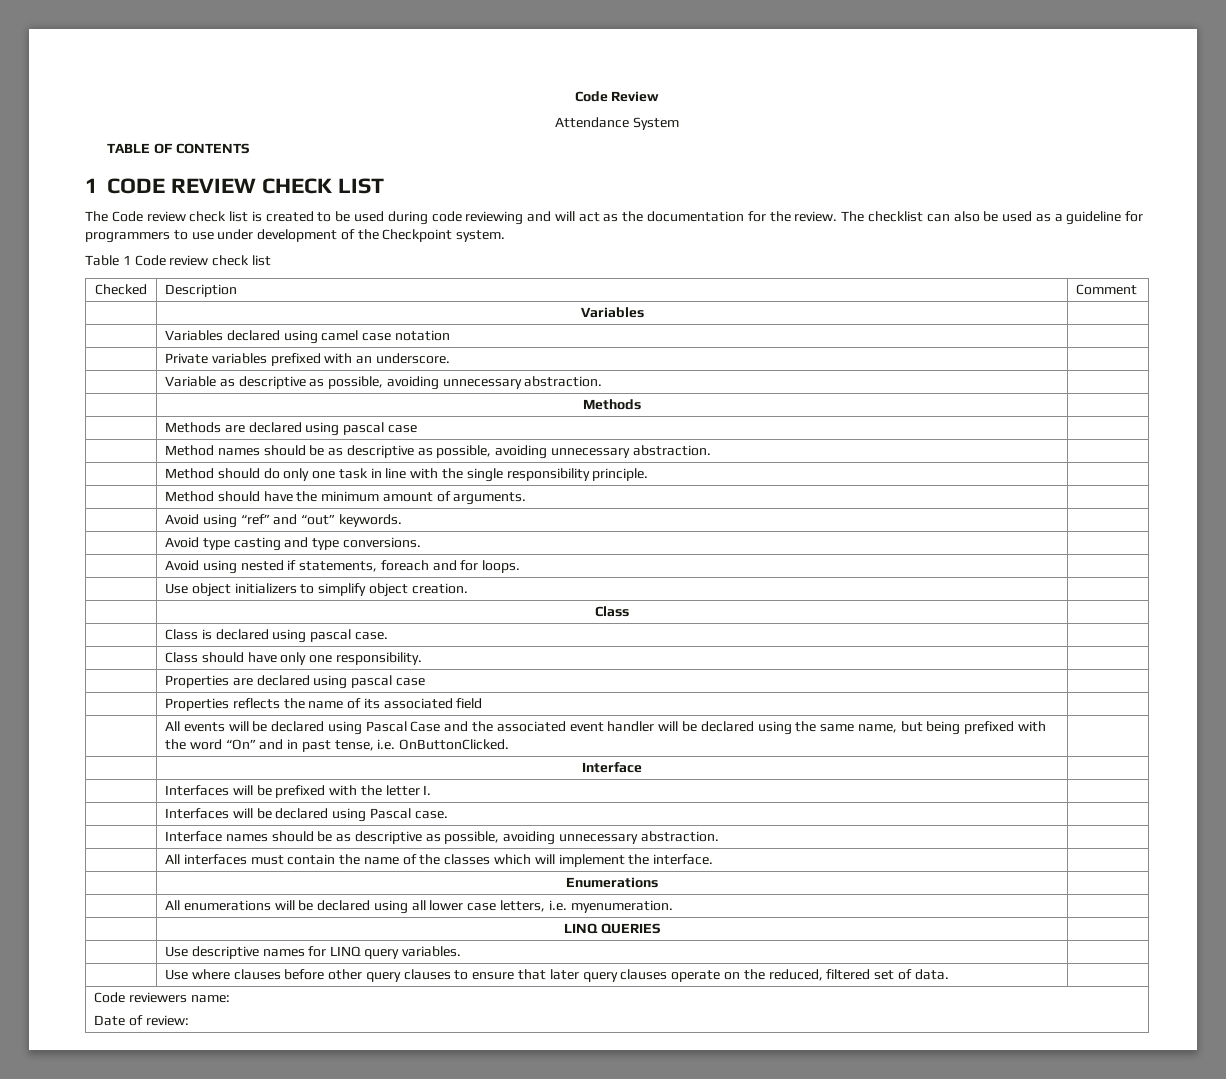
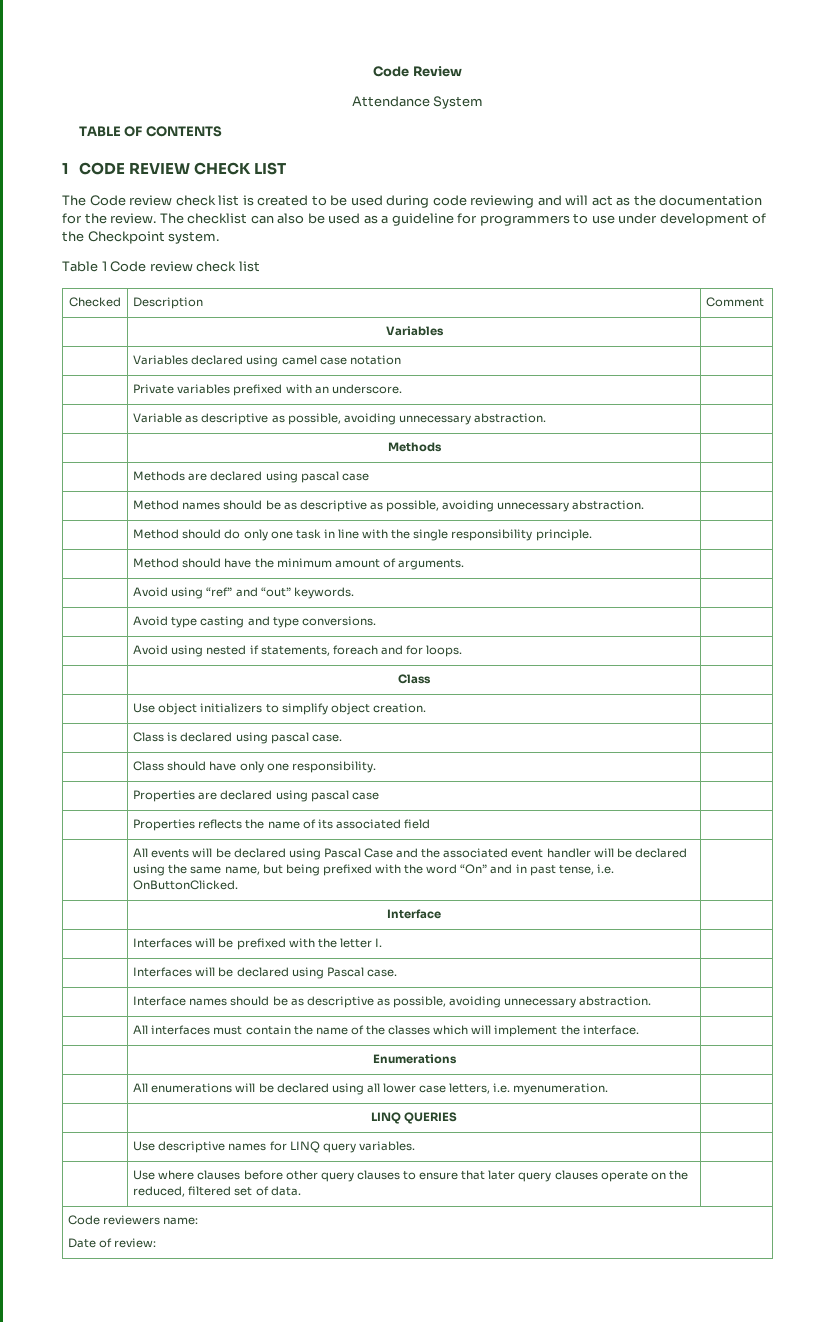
+ | Class |
- | Class |

